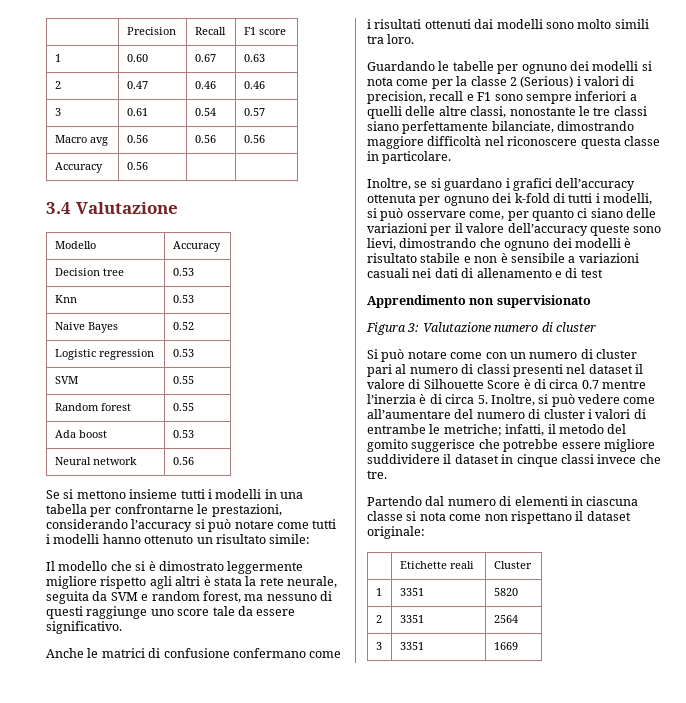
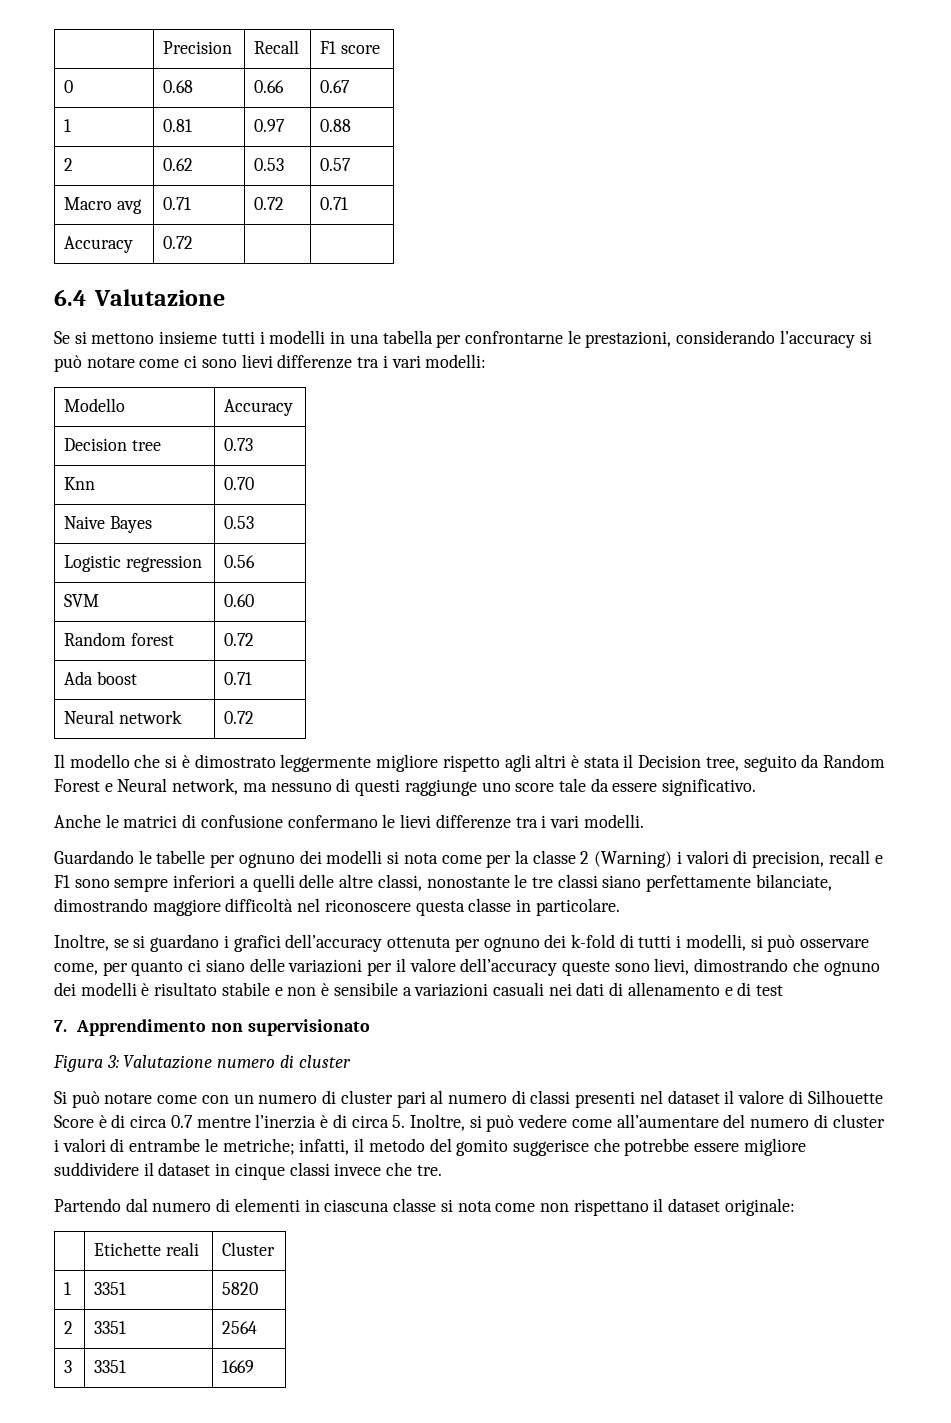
- 1 | 0.60 | 0.67 | 0.63
- 2 | 0.47 | 0.46 | 0.46
- 3 | 0.61 | 0.54 | 0.57
+ 0 | 0.68 | 0.66 | 0.67
+ 1 | 0.81 | 0.97 | 0.88
+ 2 | 0.62 | 0.53 | 0.57
- Macro avg | 0.56 | 0.56 | 0.56
+ Macro avg | 0.71 | 0.72 | 0.71
- Accuracy | 0.56 | |
- 3.4 Valutazione
- Modello | Accuracy
- Decision tree | 0.53
- Knn | 0.53
- Naive Bayes | 0.52
- Logistic regression | 0.53
- SVM | 0.55
- Random forest | 0.55
- Ada boost | 0.53
- Neural network | 0.56
+ Accuracy | 0.72 | |
+ 6.4 Valutazione
- Se si mettono insieme tutti i modelli in una tabella per confrontarne le prestazioni, considerando l’accuracy si può notare come tutti i modelli hanno ottenuto un risultato simile:
+ Se si mettono insieme tutti i modelli in una tabella per confrontarne le prestazioni, considerando l’accuracy si può notare come ci sono lievi differenze tra i vari modelli:
+ Modello | Accuracy
+ Decision tree | 0.73
+ Knn | 0.70
+ Naive Bayes | 0.53
+ Logistic regression | 0.56
+ SVM | 0.60
+ Random forest | 0.72
+ Ada boost | 0.71
+ Neural network | 0.72
- Il modello che si è dimostrato leggermente migliore rispetto agli altri è stata la rete neurale, seguita da SVM e random forest, ma nessuno di questi raggiunge uno score tale da essere significativo.
+ Il modello che si è dimostrato leggermente migliore rispetto agli altri è stata il Decision tree, seguito da Random Forest e Neural network, ma nessuno di questi raggiunge uno score tale da essere significativo.
- Anche le matrici di confusione confermano come i risultati ottenuti dai modelli sono molto simili tra loro.
+ Anche le matrici di confusione confermano le lievi differenze tra i vari modelli.
- Guardando le tabelle per ognuno dei modelli si nota come per la classe 2 (Serious) i valori di precision, recall e F1 sono sempre inferiori a quelli delle altre classi, nonostante le tre classi siano perfettamente bilanciate, dimostrando maggiore difficoltà nel riconoscere questa classe in particolare.
+ Guardando le tabelle per ognuno dei modelli si nota come per la classe 2 (Warning) i valori di precision, recall e F1 sono sempre inferiori a quelli delle altre classi, nonostante le tre classi siano perfettamente bilanciate, dimostrando maggiore difficoltà nel riconoscere questa classe in particolare.
- Apprendimento non supervisionato
+ 7. Apprendimento non supervisionato

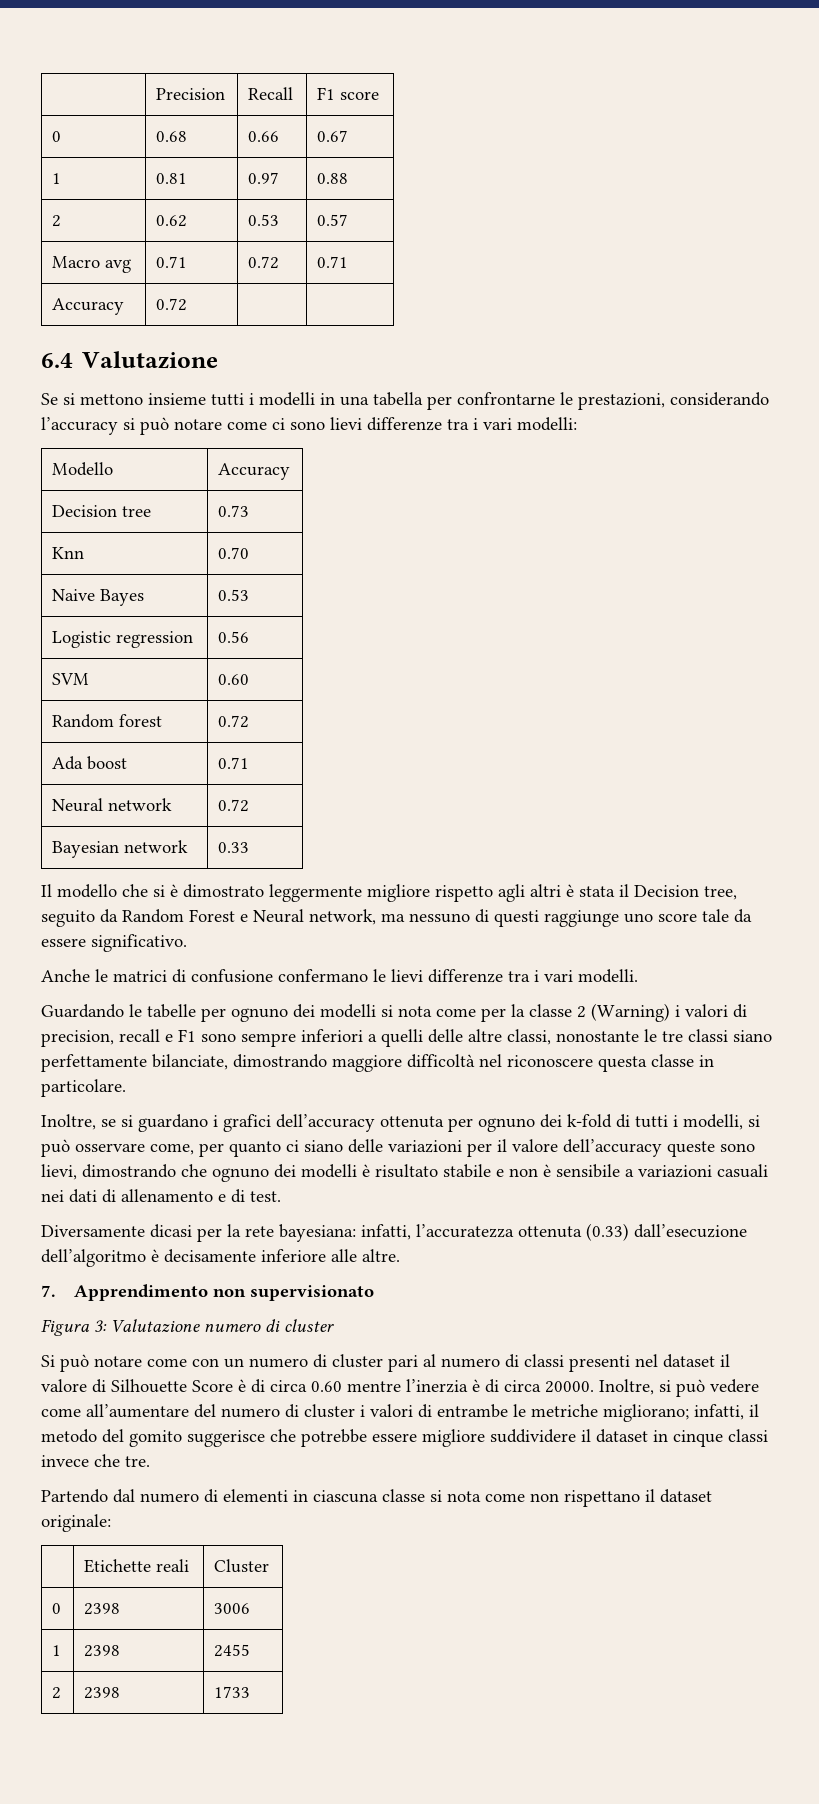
+ Bayesian network | 0.33
- Inoltre, se si guardano i grafici dell’accuracy ottenuta per ognuno dei k-fold di tutti i modelli, si può osservare come, per quanto ci siano delle variazioni per il valore dell’accuracy queste sono lievi, dimostrando che ognuno dei modelli è risultato stabile e non è sensibile a variazioni casuali nei dati di allenamento e di test
+ Inoltre, se si guardano i grafici dell’accuracy ottenuta per ognuno dei k-fold di tutti i modelli, si può osservare come, per quanto ci siano delle variazioni per il valore dell’accuracy queste sono lievi, dimostrando che ognuno dei modelli è risultato stabile e non è sensibile a variazioni casuali nei dati di allenamento e di test.
+ Diversamente dicasi per la rete bayesiana: infatti, l’accuratezza ottenuta (0.33) dall’esecuzione dell’algoritmo è decisamente inferiore alle altre.
- Si può notare come con un numero di cluster pari al numero di classi presenti nel dataset il valore di Silhouette Score è di circa 0.7 mentre l’inerzia è di circa 5. Inoltre, si può vedere come all’aumentare del numero di cluster i valori di entrambe le metriche;
+ Si può notare come con un numero di cluster pari al numero di classi presenti nel dataset il valore di Silhouette Score è di circa 0.60 mentre l’inerzia è di circa 20000. Inoltre, si può vedere come all’aumentare del numero di cluster i valori di entrambe le metriche migliorano;
- 1 | 3351 | 5820
- 2 | 3351 | 2564
- 3 | 3351 | 1669
+ 0 | 2398 | 3006
+ 1 | 2398 | 2455
+ 2 | 2398 | 1733

